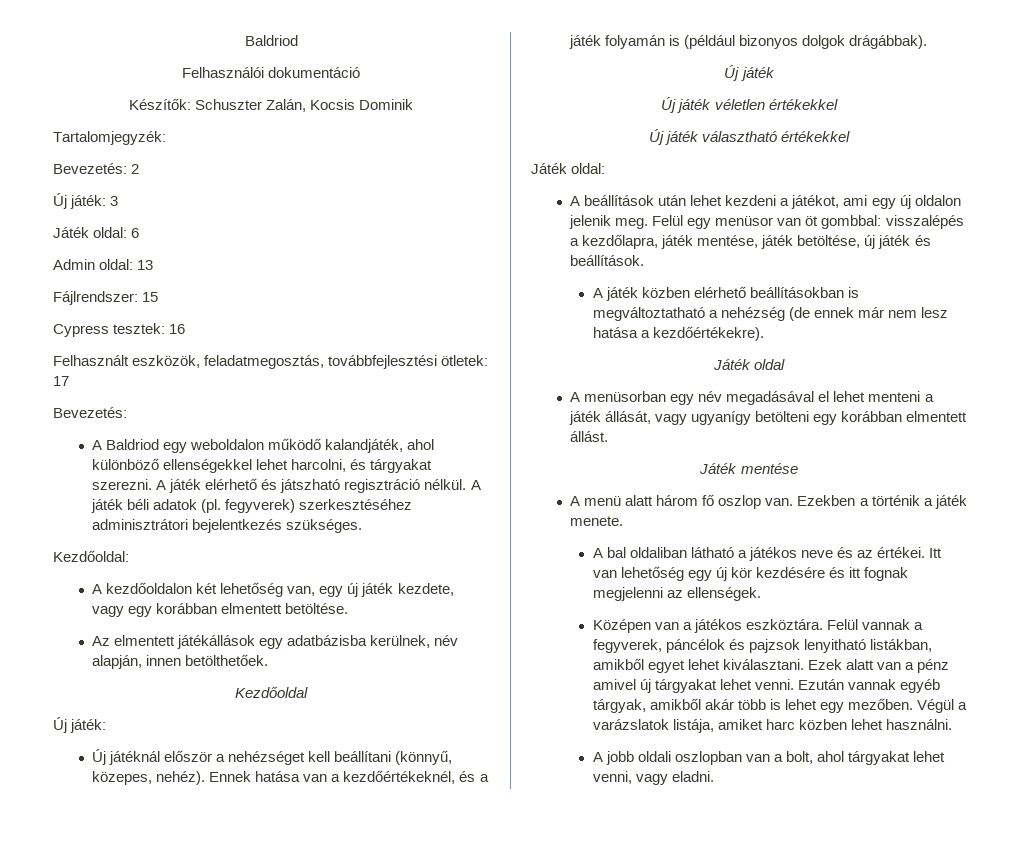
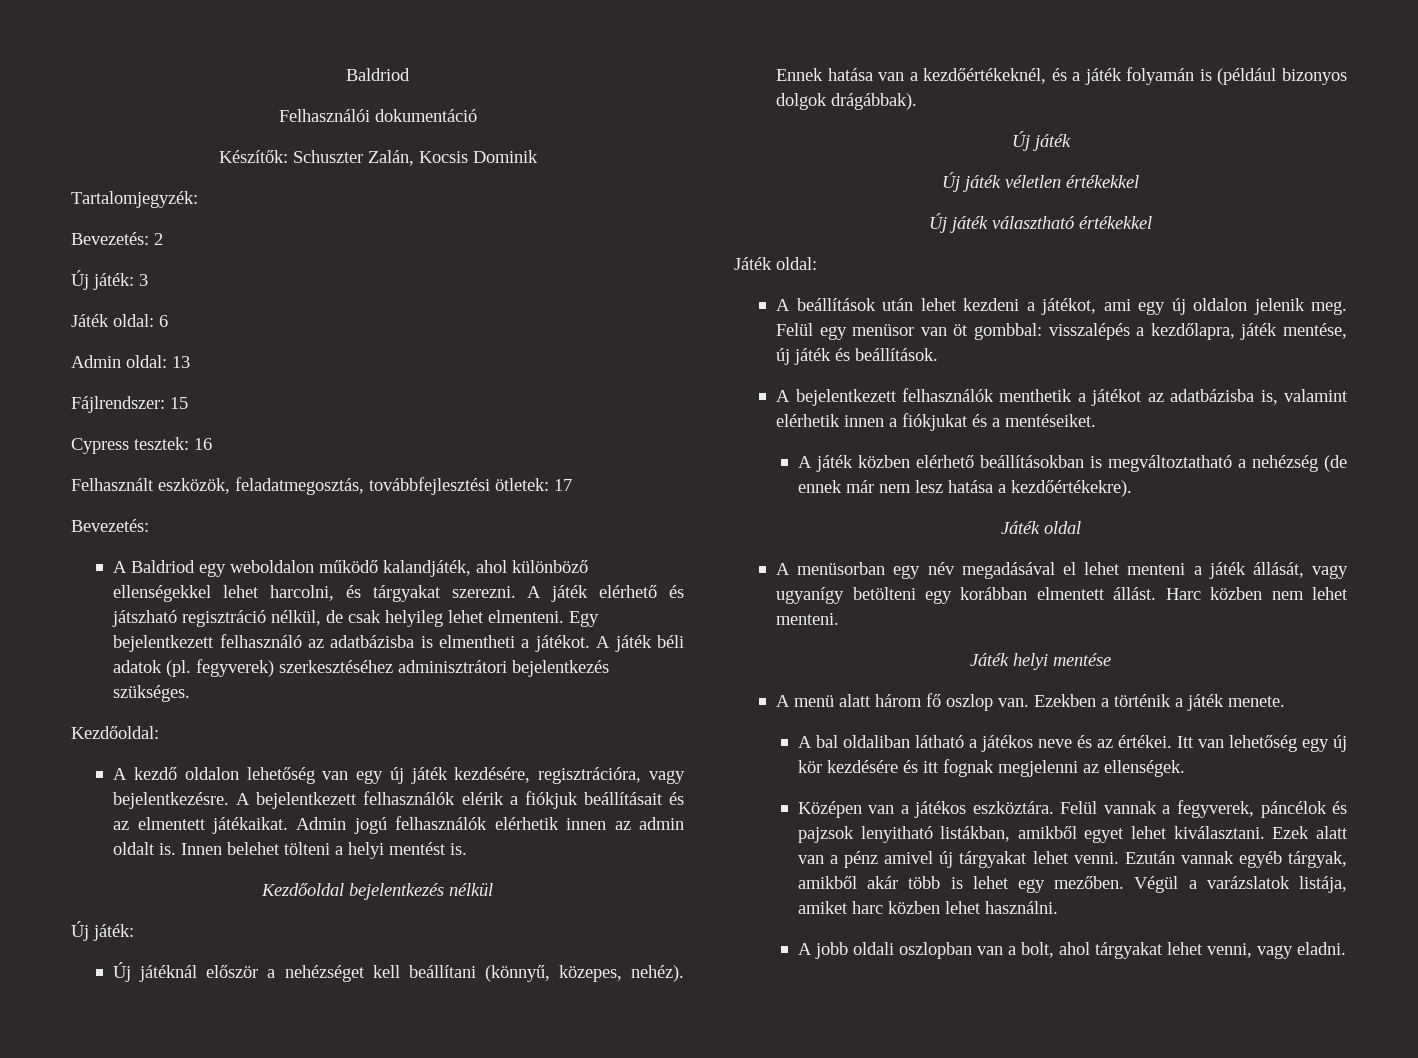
- A játék elérhető és játszható regisztráció nélkül.
+ A játék elérhető és játszható regisztráció nélkül, de csak helyileg lehet elmenteni. Egy bejelentkezett felhasználó az adatbázisba is elmentheti a játékot.
- A kezdőoldalon két lehetőség van, egy új játék kezdete, vagy egy korábban elmentett betöltése.
- Az elmentett játékállások egy adatbázisba kerülnek, név alapján, innen betölthetőek.
+ A kezdő oldalon lehetőség van egy új játék kezdésére, regisztrációra, vagy bejelentkezésre. A bejelentkezett felhasználók elérik a fiókjuk beállításait és az elmentett játékaikat. Admin jogú felhasználók elérhetik innen az admin oldalt is. Innen belehet tölteni a helyi mentést is.
- Kezdőoldal
+ Kezdőoldal bejelentkezés nélkül
- Felül egy menüsor van öt gombbal: visszalépés a kezdőlapra, játék mentése, játék betöltése, új játék és beállítások.
+ Felül egy menüsor van öt gombbal: visszalépés a kezdőlapra, játék mentése, új játék és beállítások.
+ A bejelentkezett felhasználók menthetik a játékot az adatbázisba is, valamint elérhetik innen a fiókjukat és a mentéseiket.
- A menüsorban egy név megadásával el lehet menteni a játék állását, vagy ugyanígy betölteni egy korábban elmentett állást.
- Játék mentése
+ A menüsorban egy név megadásával el lehet menteni a játék állását, vagy ugyanígy betölteni egy korábban elmentett állást. Harc közben nem lehet menteni.
+ Játék helyi mentése

